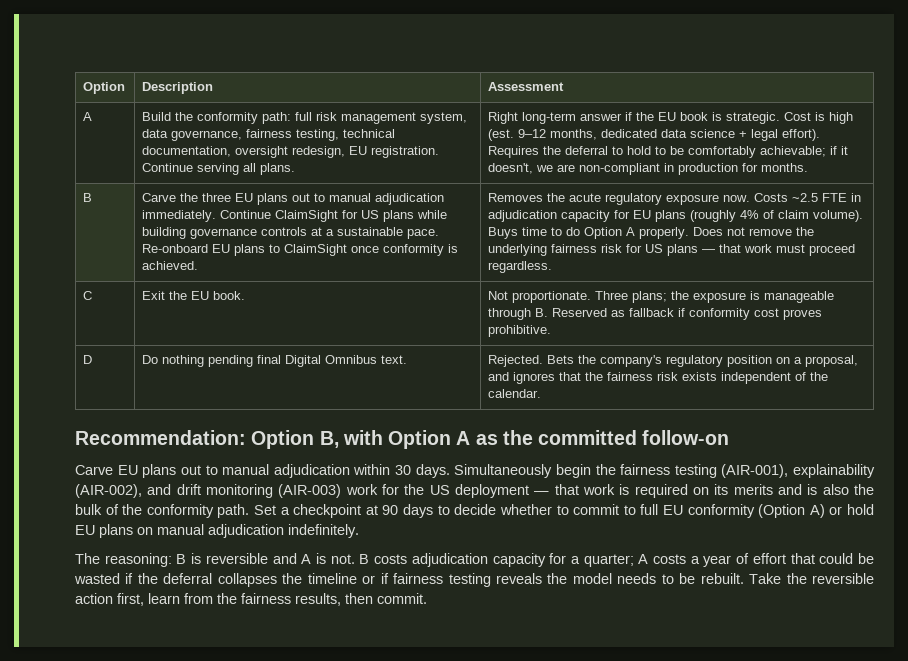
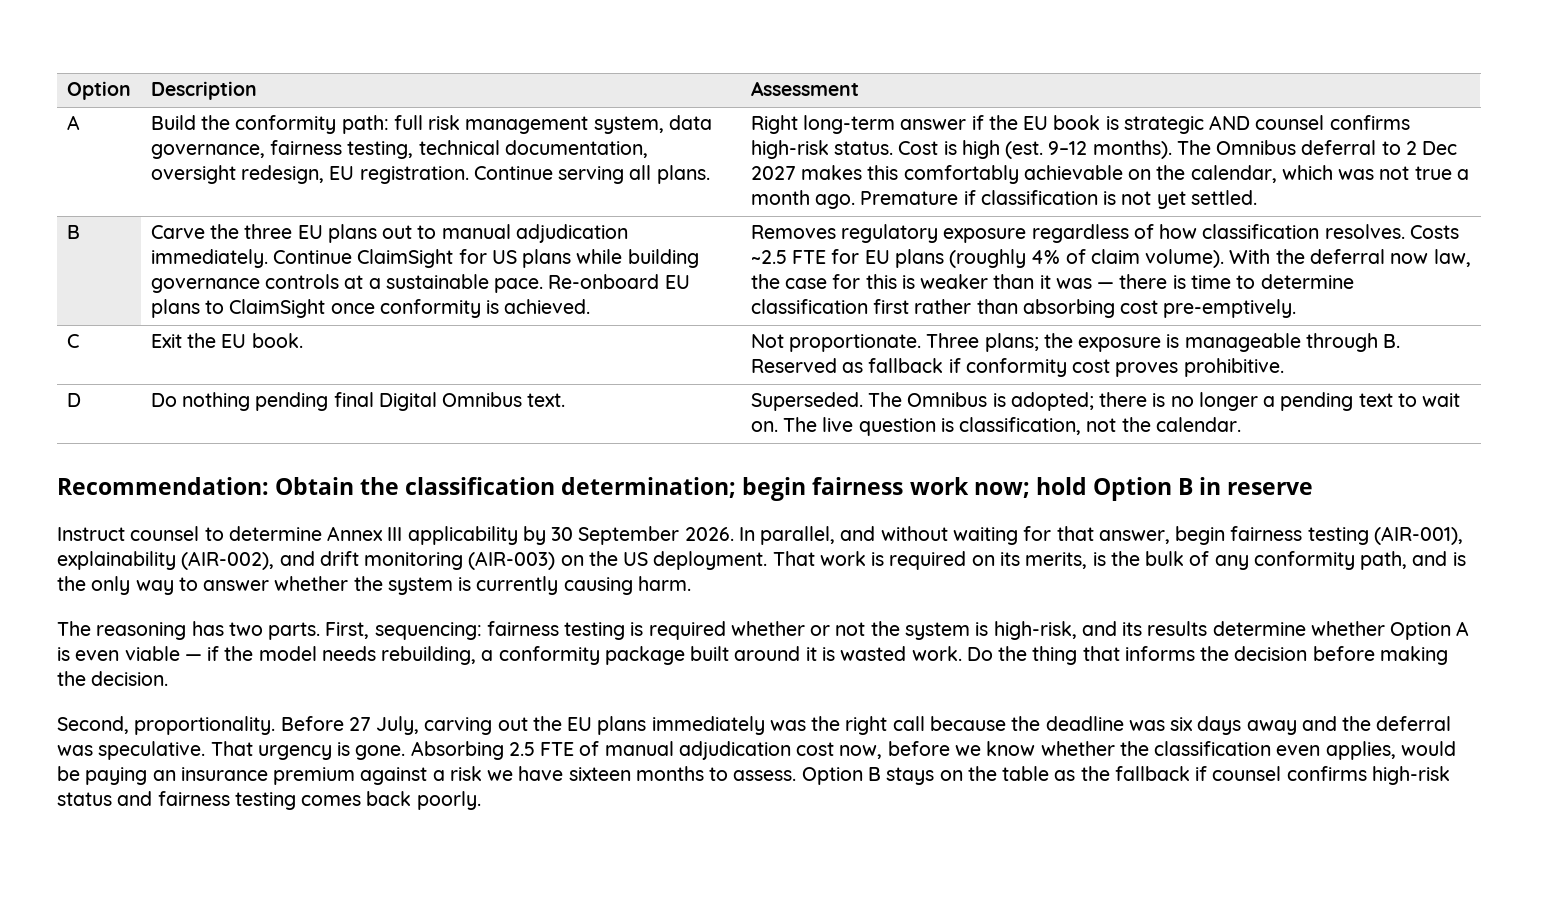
- Right long-term answer if the EU book is strategic.
+ Right long-term answer if the EU book is strategic AND counsel confirms high-risk status.
- 9–12 months, dedicated data science + legal effort). Requires the deferral to hold to be comfortably achievable; if it doesn't, we are non-compliant in production for months.
+ 9–12 months). The Omnibus deferral to 2 Dec 2027 makes this comfortably achievable on the calendar, which was not true a month ago. Premature if classification is not yet settled.
- Removes the acute regulatory exposure now. Costs ~2.5 FTE in adjudication capacity for EU plans (roughly 4% of claim volume).
+ Removes regulatory exposure regardless of how classification resolves. Costs ~2.5 FTE for EU plans (roughly 4% of claim volume).
- Buys time to do Option A properly. Does not remove the underlying fairness risk for US plans — that work must proceed regardless.
+ With the deferral now law, the case for this is weaker than it was — there is time to determine classification first rather than absorbing cost pre-emptively.
- D | Do nothing pending final Digital Omnibus text. | Rejected. Bets the company's regulatory position on a proposal, and ignores that the fairness risk exists independent of the calendar.
- Recommendation: Option B, with Option A as the committed follow-on
- Carve EU plans out to manual adjudication within 30 days. Simultaneously begin the fairness testing (AIR-001), explainability (AIR-002), and drift monitoring (AIR-003) work for the US deployment — that work is required on its merits and is also the bulk of the conformity path. Set a checkpoint at 90 days to decide whether to commit to full EU conformity (Option A) or hold EU plans on manual adjudication indefinitely.
- The reasoning: B is reversible and A is not. B costs adjudication capacity for a quarter; A costs a year of effort that could be wasted if the deferral collapses the timeline or if fairness testing reveals the model needs to be rebuilt. Take the reversible action first, learn from the fairness results, then commit.
+ D | Do nothing pending final Digital Omnibus text. | Superseded. The Omnibus is adopted; there is no longer a pending text to wait on. The live question is classification, not the calendar.
+ Recommendation: Obtain the classification determination; begin fairness work now; hold Option B in reserve
+ Instruct counsel to determine Annex III applicability by 30 September 2026. In parallel, and without waiting for that answer, begin fairness testing (AIR-001), explainability (AIR-002), and drift monitoring (AIR-003) on the US deployment. That work is required on its merits, is the bulk of any conformity path, and is the only way to answer whether the system is currently causing harm.
+ The reasoning has two parts. First, sequencing: fairness testing is required whether or not the system is high-risk, and its results determine whether Option A is even viable — if the model needs rebuilding, a conformity package built around it is wasted work. Do the thing that informs the decision before making the decision.
+ Second, proportionality. Before 27 July, carving out the EU plans immediately was the right call because the deadline was six days away and the deferral was speculative. That urgency is gone. Absorbing 2.5 FTE of manual adjudication cost now, before we know whether the classification even applies, would be paying an insurance premium against a risk we have sixteen months to assess. Option B stays on the table as the fallback if counsel confirms high-risk status and fairness testing comes back poorly.

